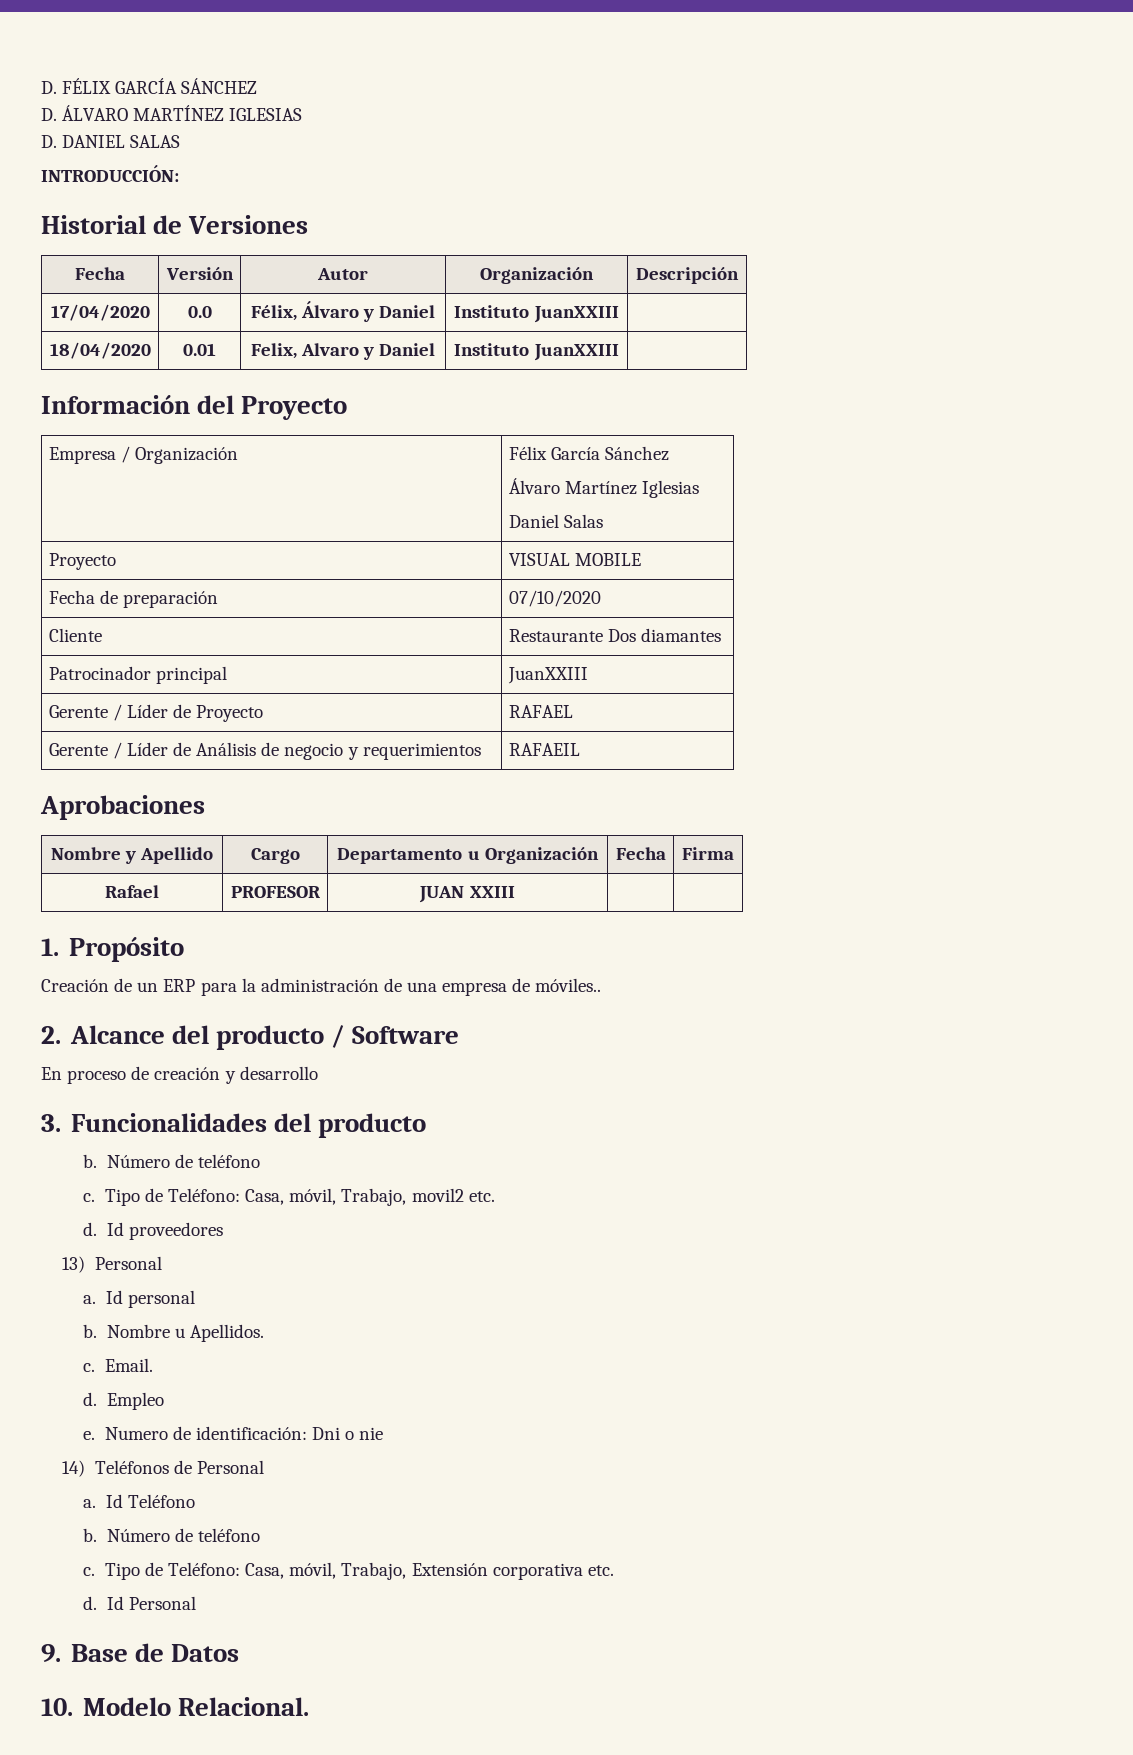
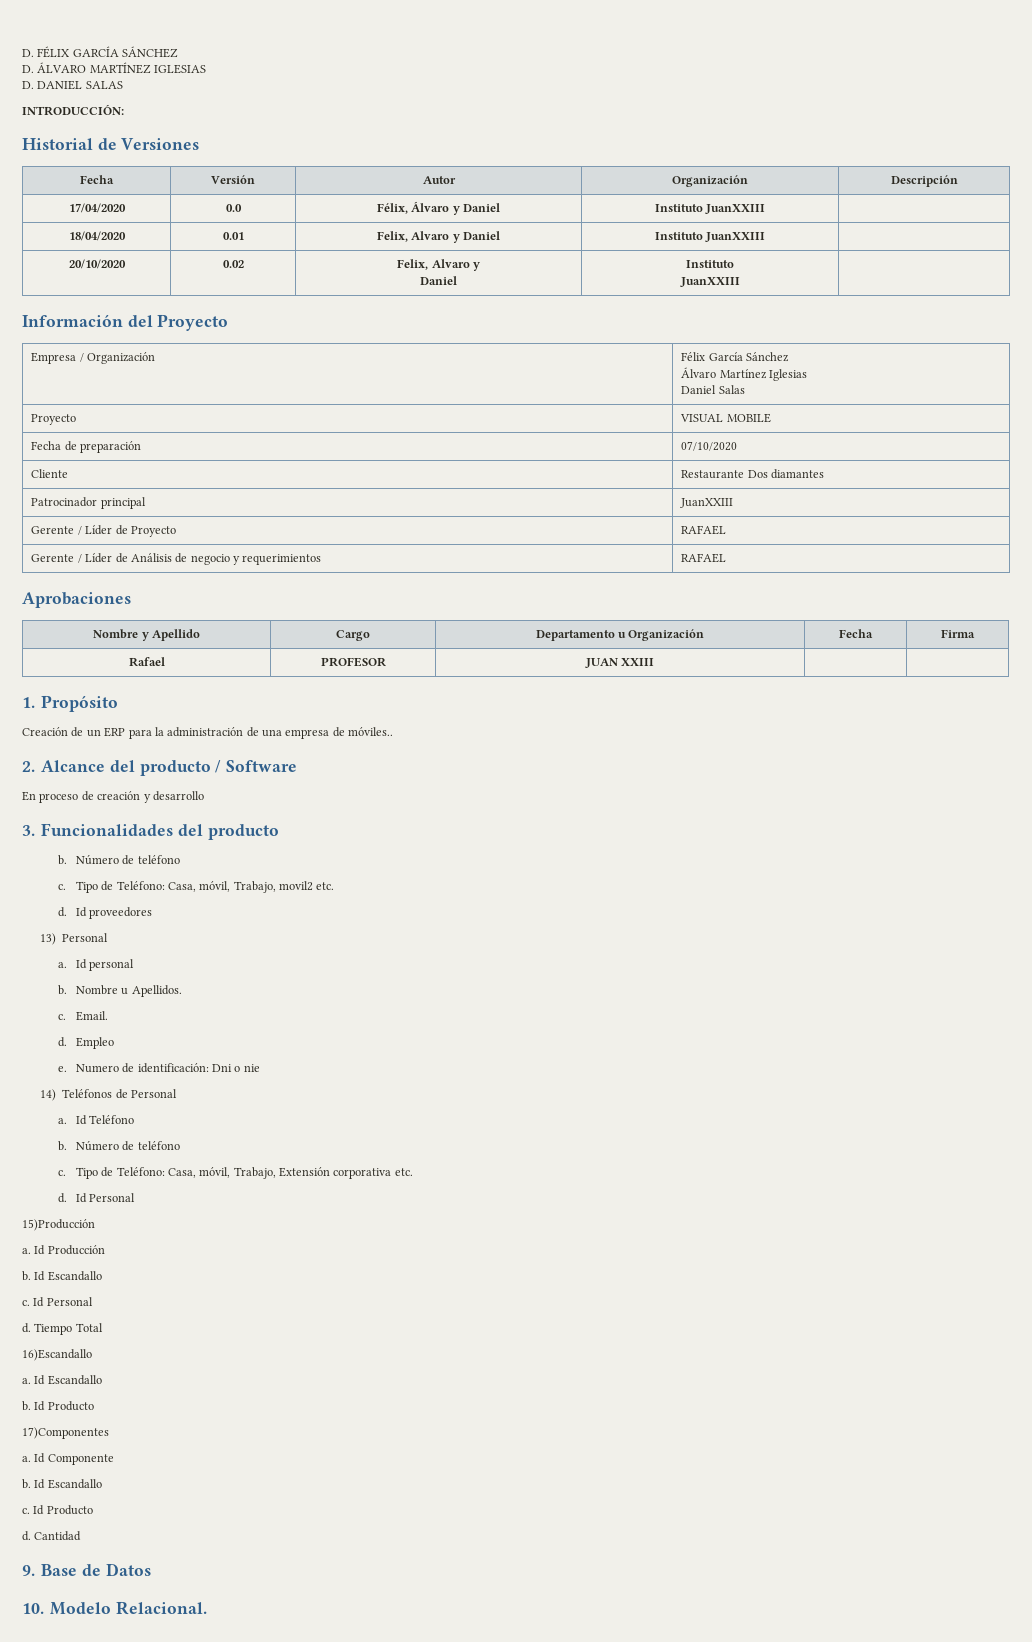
+ 20/10/2020 | 0.02 | Felix, Alvaro y
+ Daniel | Instituto
+ JuanXXIII |
- Gerente / Líder de Análisis de negocio y requerimientos | RAFAEIL
+ Gerente / Líder de Análisis de negocio y requerimientos | RAFAEL
+ 15)Producción
+ a. Id Producción
+ b. Id Escandallo
+ c. Id Personal
+ d. Tiempo Total
+ 16)Escandallo
+ a. Id Escandallo
+ b. Id Producto
+ 17)Componentes
+ a. Id Componente
+ b. Id Escandallo
+ c. Id Producto
+ d. Cantidad

